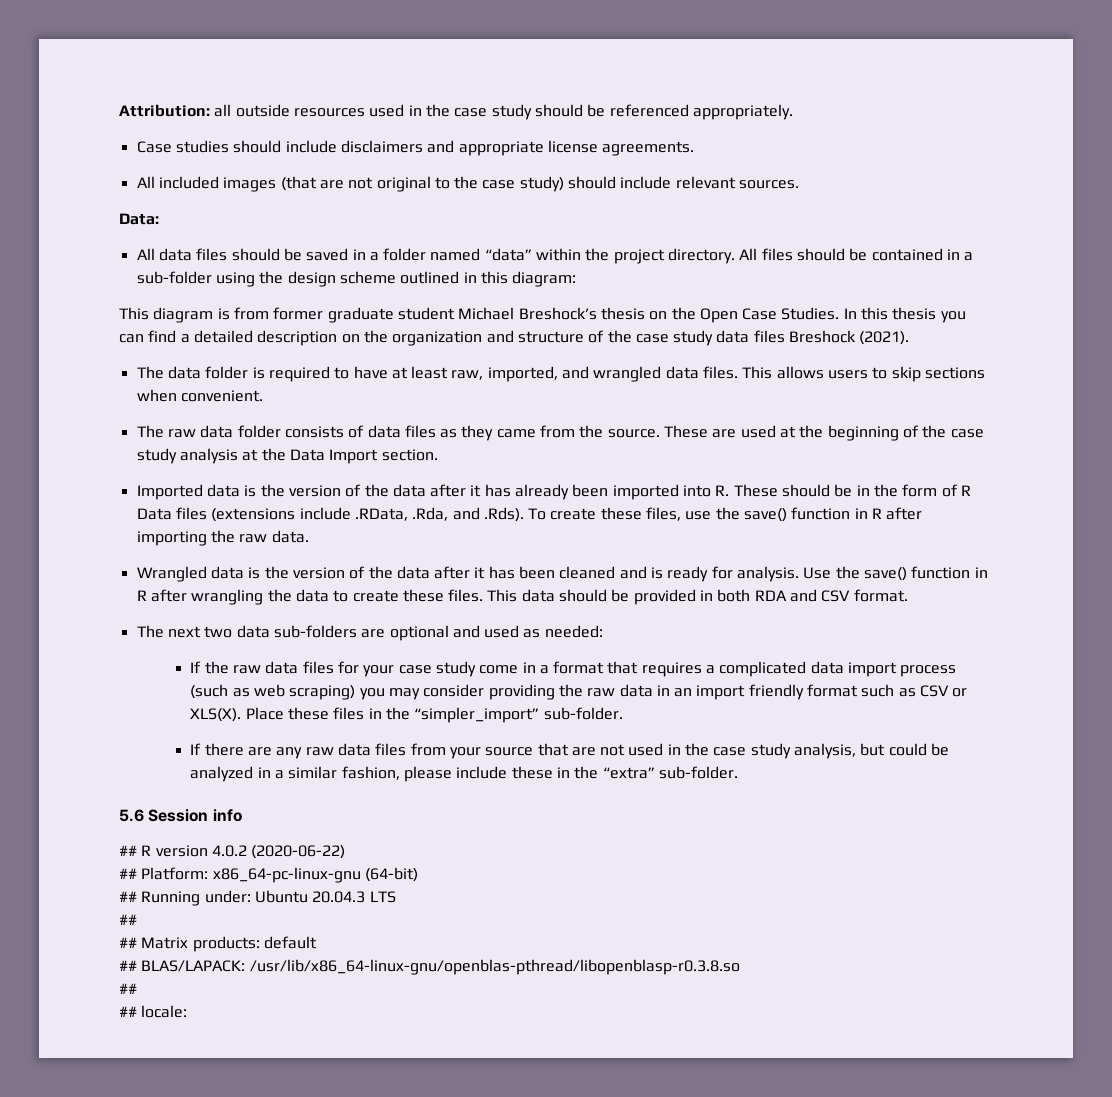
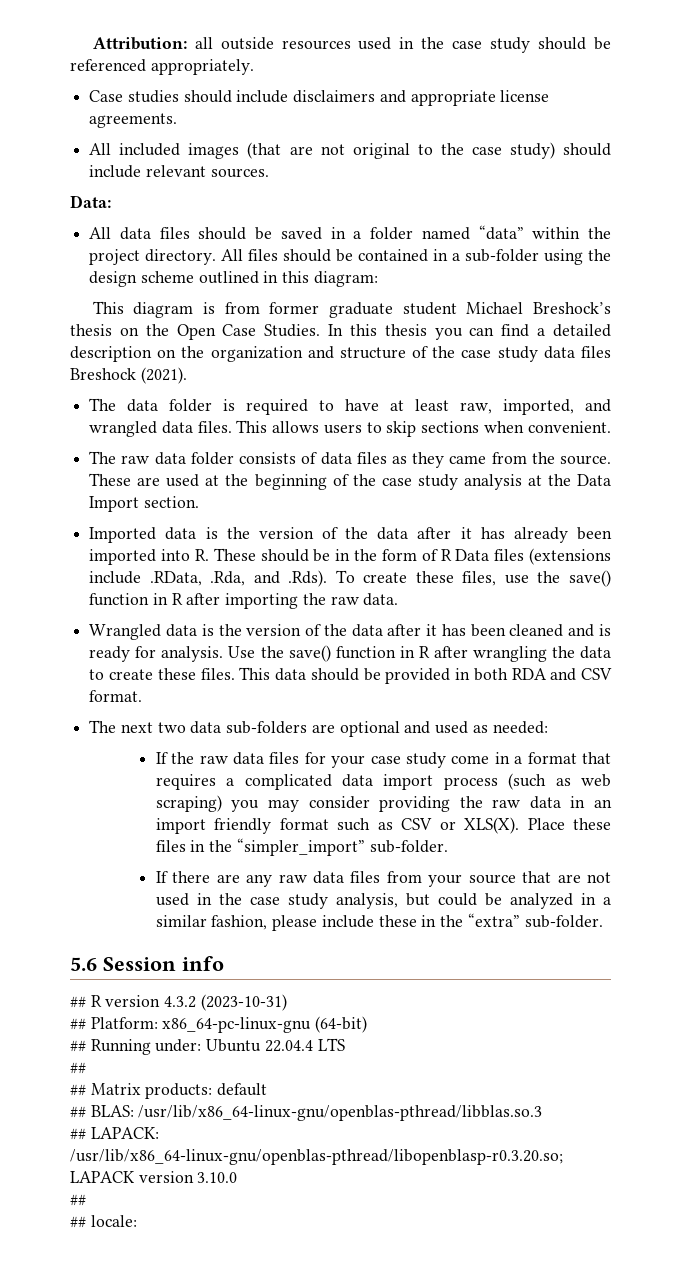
- ## R version 4.0.2 (2020-06-22)
+ ## R version 4.3.2 (2023-10-31)
- ## Running under: Ubuntu 20.04.3 LTS
+ ## Running under: Ubuntu 22.04.4 LTS
- ## BLAS/LAPACK: /usr/lib/x86_64-linux-gnu/openblas-pthread/libopenblasp-r0.3.8.so
+ ## BLAS: /usr/lib/x86_64-linux-gnu/openblas-pthread/libblas.so.3
+ ## LAPACK: /usr/lib/x86_64-linux-gnu/openblas-pthread/libopenblasp-r0.3.20.so; LAPACK version 3.10.0

